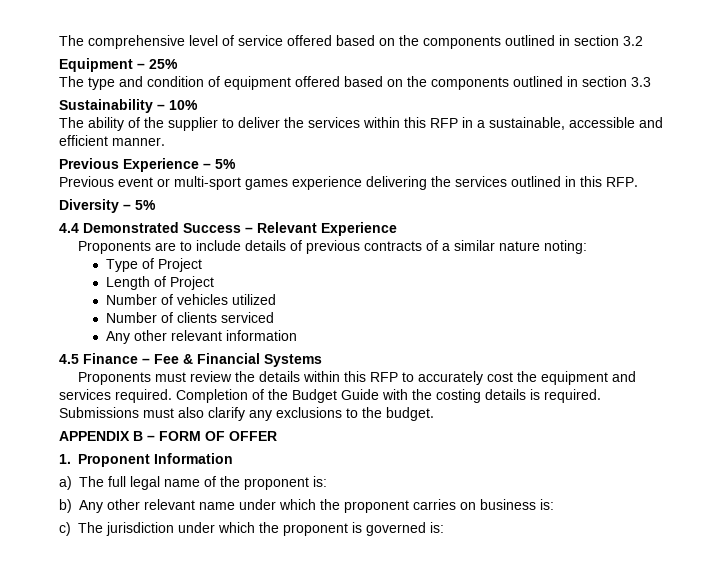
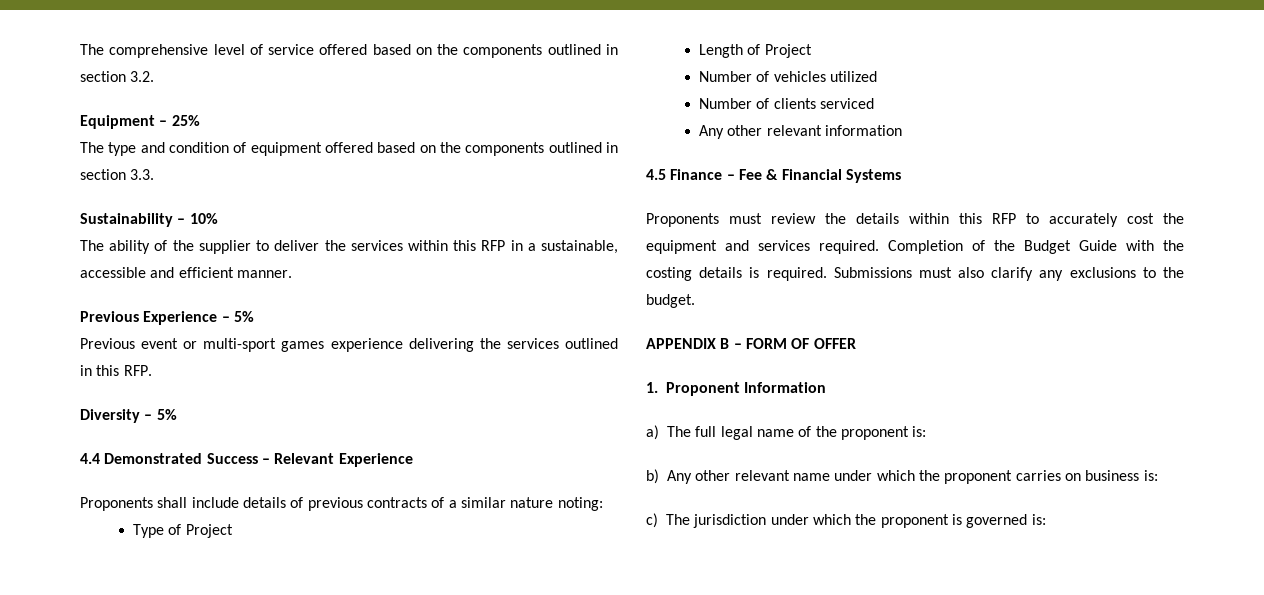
- The comprehensive level of service offered based on the components outlined in section 3.2
+ The comprehensive level of service offered based on the components outlined in section 3.2.
- The type and condition of equipment offered based on the components outlined in section 3.3
+ The type and condition of equipment offered based on the components outlined in section 3.3.
- Proponents are to include details of previous contracts of a similar nature noting:
+ Proponents shall include details of previous contracts of a similar nature noting:

